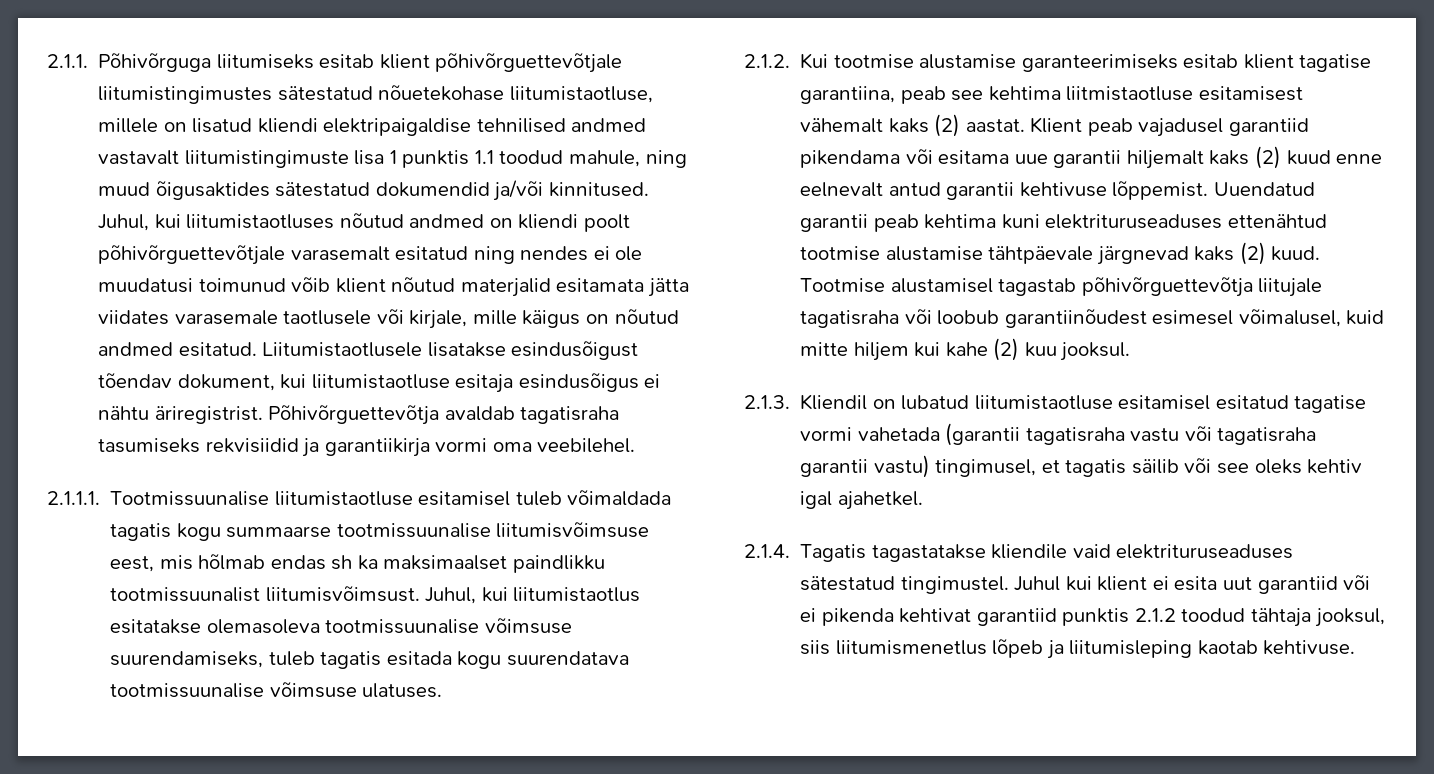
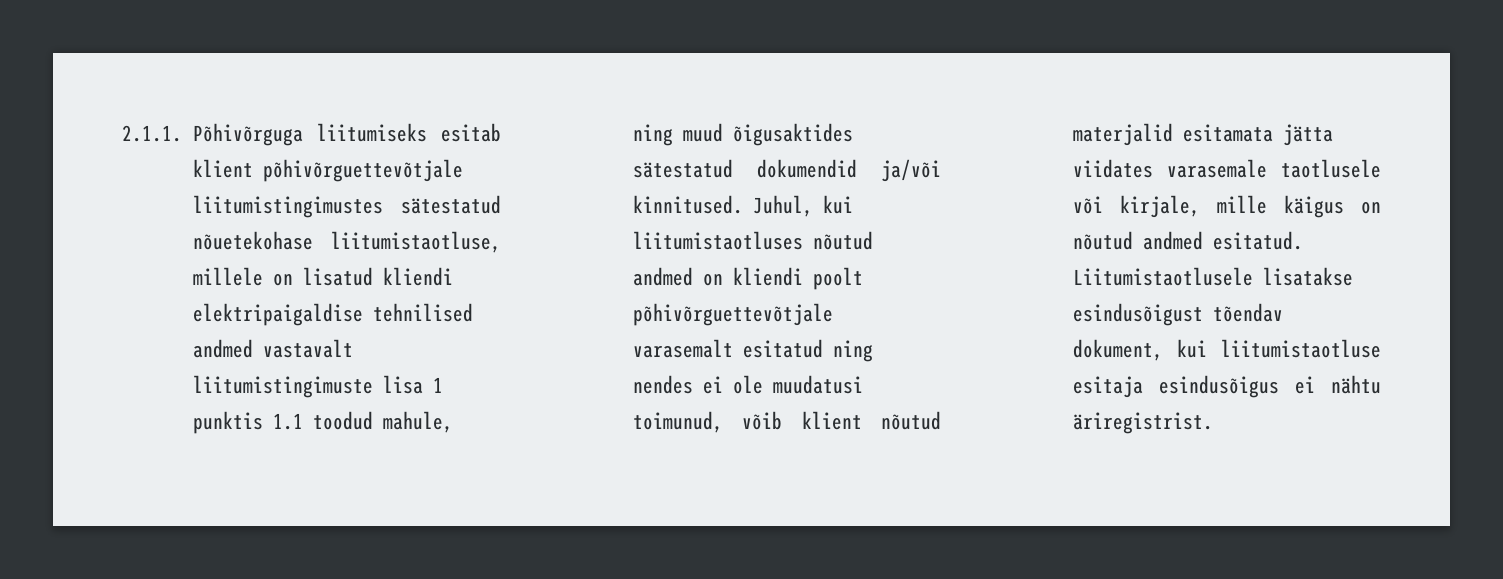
- Juhul, kui liitumistaotluses nõutud andmed on kliendi poolt põhivõrguettevõtjale varasemalt esitatud ning nendes ei ole muudatusi toimunud võib klient nõutud materjalid esitamata jätta viidates varasemale taotlusele või kirjale, mille käigus on nõutud andmed esitatud.
+ Juhul, kui liitumistaotluses nõutud andmed on kliendi poolt põhivõrguettevõtjale varasemalt esitatud ning nendes ei ole muudatusi toimunud, võib klient nõutud materjalid esitamata jätta viidates varasemale taotlusele või kirjale, mille käigus on nõutud andmed esitatud.
- Põhivõrguettevõtja avaldab tagatisraha tasumiseks rekvisiidid ja garantiikirja vormi oma veebilehel.
- 2.1.1.1. Tootmissuunalise liitumistaotluse esitamisel tuleb võimaldada tagatis kogu summaarse tootmissuunalise liitumisvõimsuse eest, mis hõlmab endas sh ka maksimaalset paindlikku tootmissuunalist liitumisvõimsust. Juhul, kui liitumistaotlus esitatakse olemasoleva tootmissuunalise võimsuse suurendamiseks, tuleb tagatis esitada kogu suurendatava tootmissuunalise võimsuse ulatuses.
- 2.1.2. Kui tootmise alustamise garanteerimiseks esitab klient tagatise garantiina, peab see kehtima liitmistaotluse esitamisest vähemalt kaks (2) aastat. Klient peab vajadusel garantiid pikendama või esitama uue garantii hiljemalt kaks (2) kuud enne eelnevalt antud garantii kehtivuse lõppemist. Uuendatud garantii peab kehtima kuni elektrituruseaduses ettenähtud tootmise alustamise tähtpäevale järgnevad kaks (2) kuud. Tootmise alustamisel tagastab põhivõrguettevõtja liitujale tagatisraha või loobub garantiinõudest esimesel võimalusel, kuid mitte hiljem kui kahe (2) kuu jooksul.
- 2.1.3. Kliendil on lubatud liitumistaotluse esitamisel esitatud tagatise vormi vahetada (garantii tagatisraha vastu või tagatisraha garantii vastu) tingimusel, et tagatis säilib või see oleks kehtiv igal ajahetkel.
- 2.1.4. Tagatis tagastatakse kliendile vaid elektrituruseaduses sätestatud tingimustel. Juhul kui klient ei esita uut garantiid või ei pikenda kehtivat garantiid punktis 2.1.2 toodud tähtaja jooksul, siis liitumismenetlus lõpeb ja liitumisleping kaotab kehtivuse.

